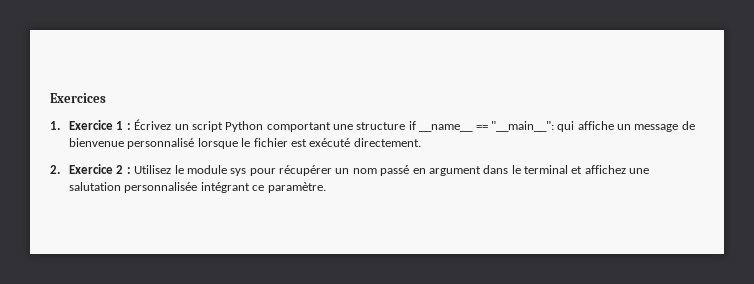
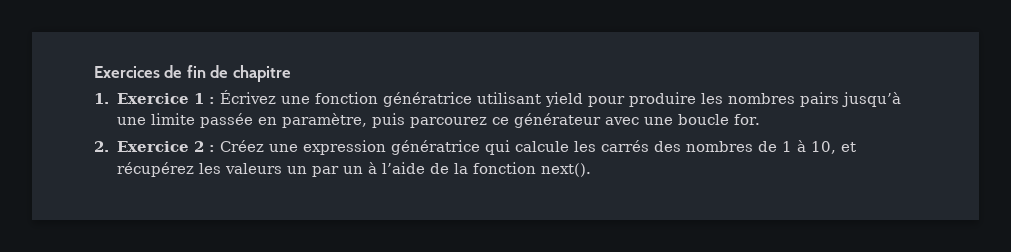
- Exercices
+ Exercices de fin de chapitre
- 1. Exercice 1 : Écrivez un script Python comportant une structure if __name__ == "__main__": qui affiche un message de bienvenue personnalisé lorsque le fichier est exécuté directement.
- 2. Exercice 2 : Utilisez le module sys pour récupérer un nom passé en argument dans le terminal et affichez une salutation personnalisée intégrant ce paramètre.
+ 1. Exercice 1 : Écrivez une fonction génératrice utilisant yield pour produire les nombres pairs jusqu’à une limite passée en paramètre, puis parcourez ce générateur avec une boucle for.
+ 2. Exercice 2 : Créez une expression génératrice qui calcule les carrés des nombres de 1 à 10, et récupérez les valeurs un par un à l’aide de la fonction next().

